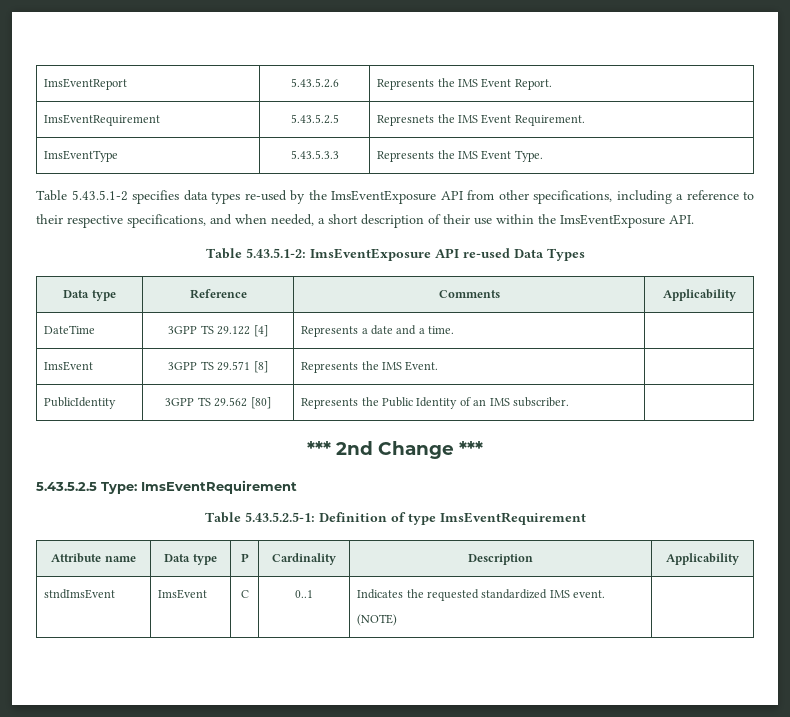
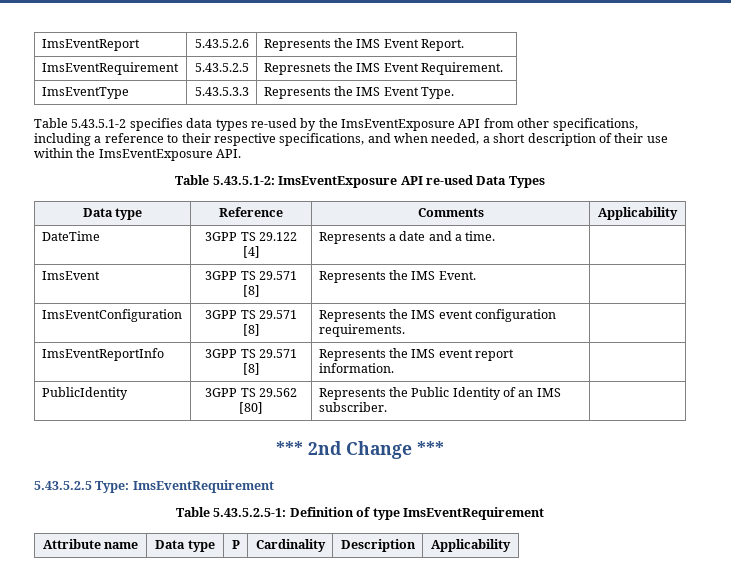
+ ImsEventConfiguration | 3GPP TS 29.571 [8] | Represents the IMS event configuration requirements. |
+ ImsEventReportInfo | 3GPP TS 29.571 [8] | Represents the IMS event report information. |
- stndImsEvent | ImsEvent | C | 0..1 | Indicates the requested standardized IMS event.
- (NOTE) |

